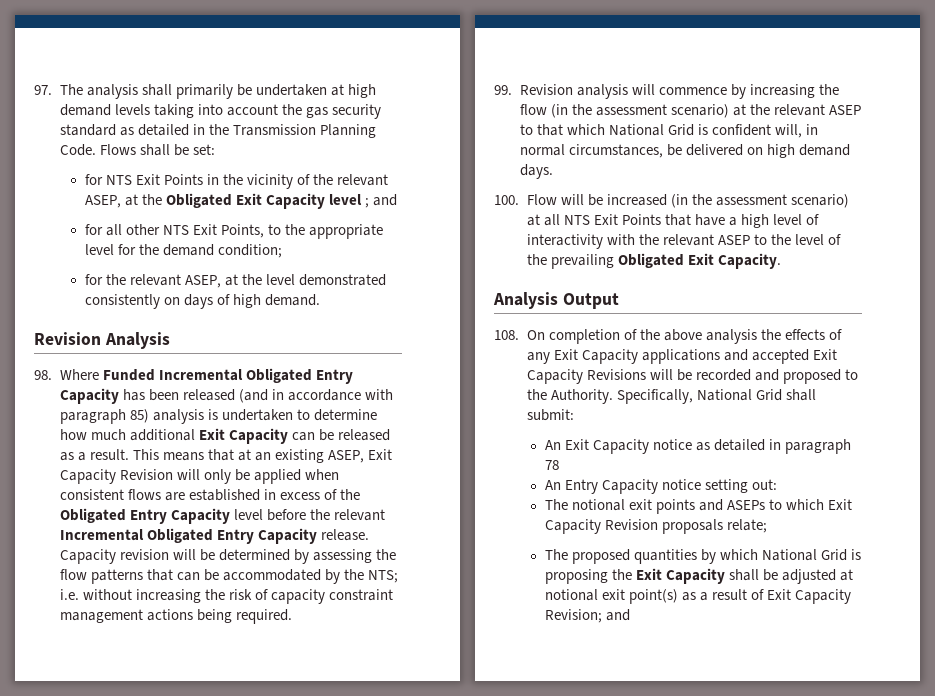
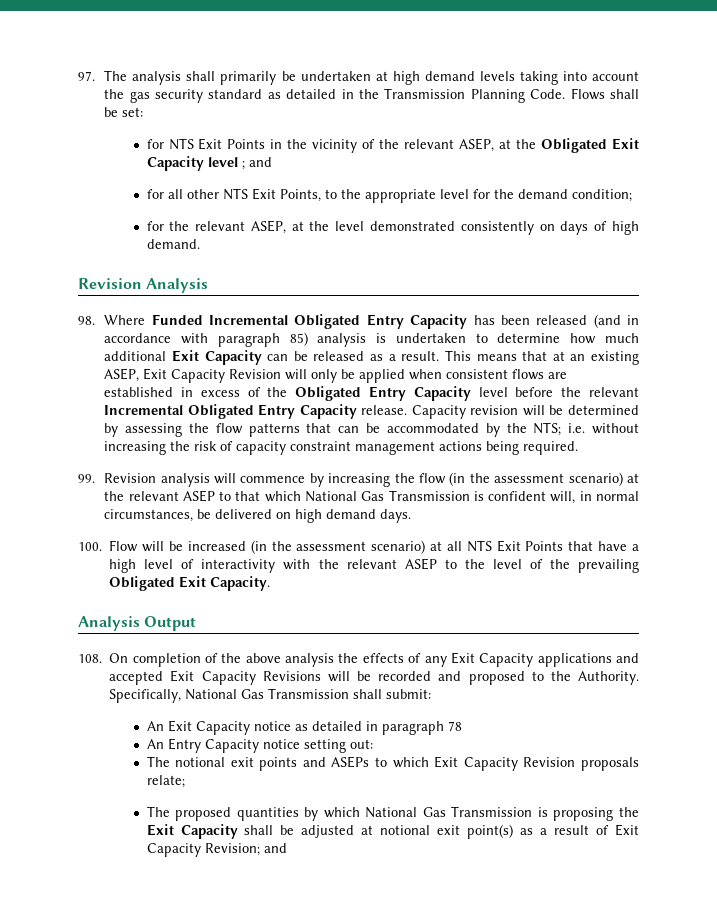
- 99. Revision analysis will commence by increasing the flow (in the assessment scenario) at the relevant ASEP to that which National Grid is confident will, in normal circumstances, be delivered on high demand days.
+ 99. Revision analysis will commence by increasing the flow (in the assessment scenario) at the relevant ASEP to that which National Gas Transmission is confident will, in normal circumstances, be delivered on high demand days.
- Specifically, National Grid shall submit:
+ Specifically, National Gas Transmission shall submit:
- The proposed quantities by which National Grid is proposing the Exit Capacity shall be adjusted at notional exit point(s) as a result of Exit Capacity Revision; and
+ The proposed quantities by which National Gas Transmission is proposing the Exit Capacity shall be adjusted at notional exit point(s) as a result of Exit Capacity Revision; and

